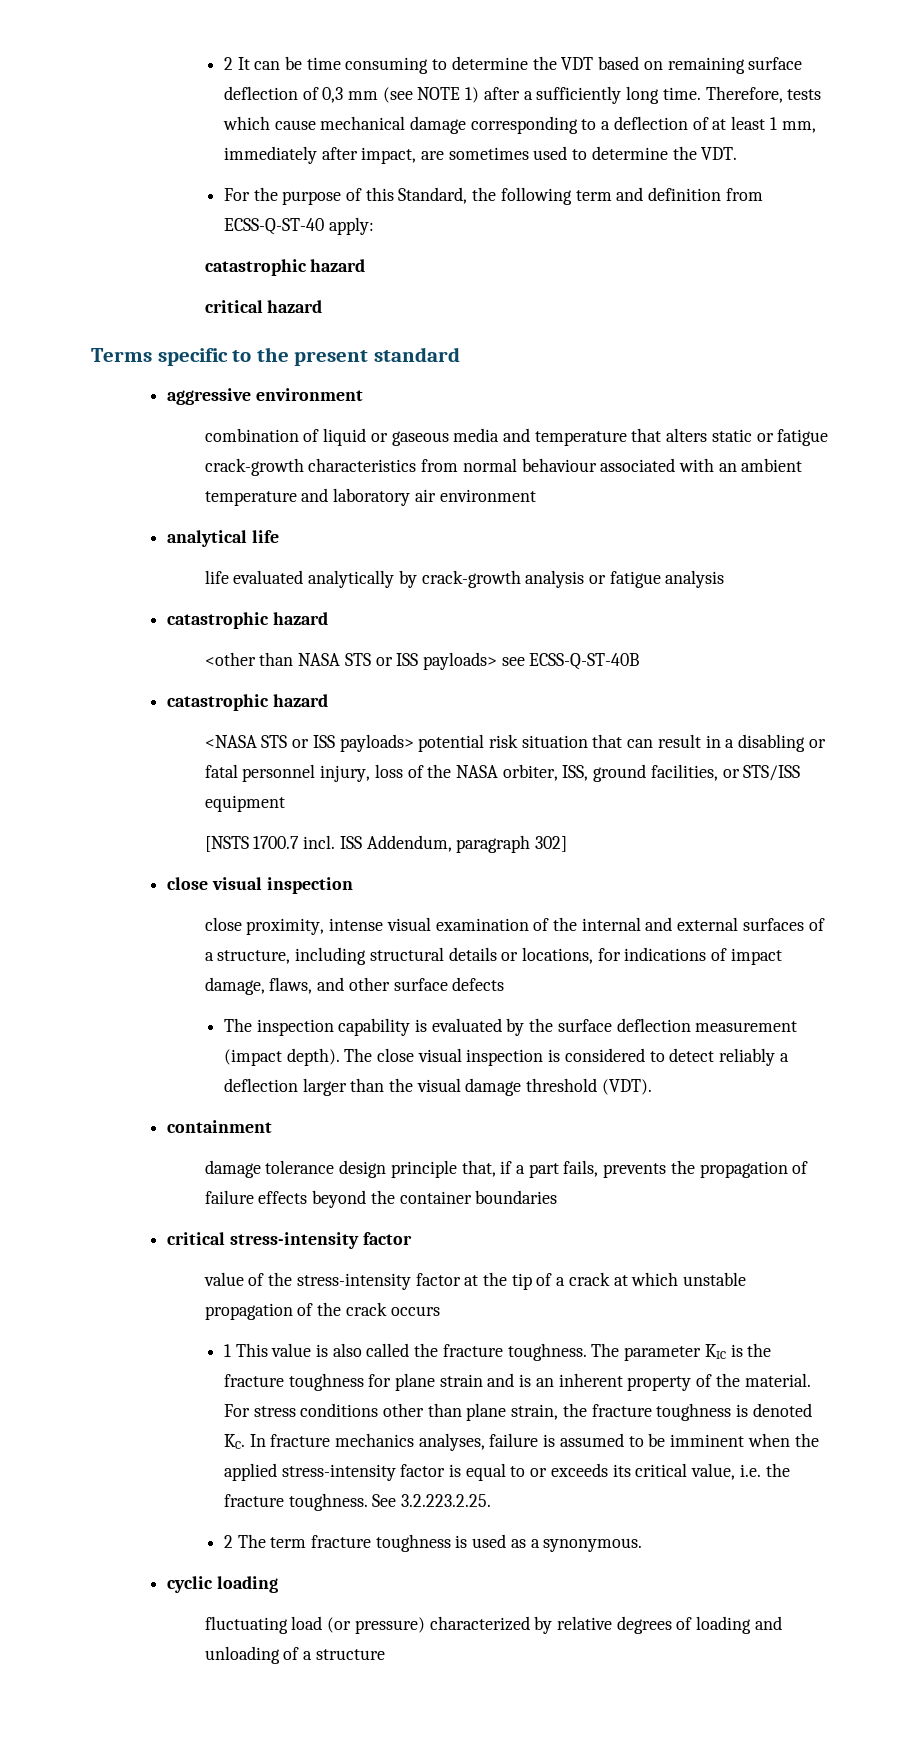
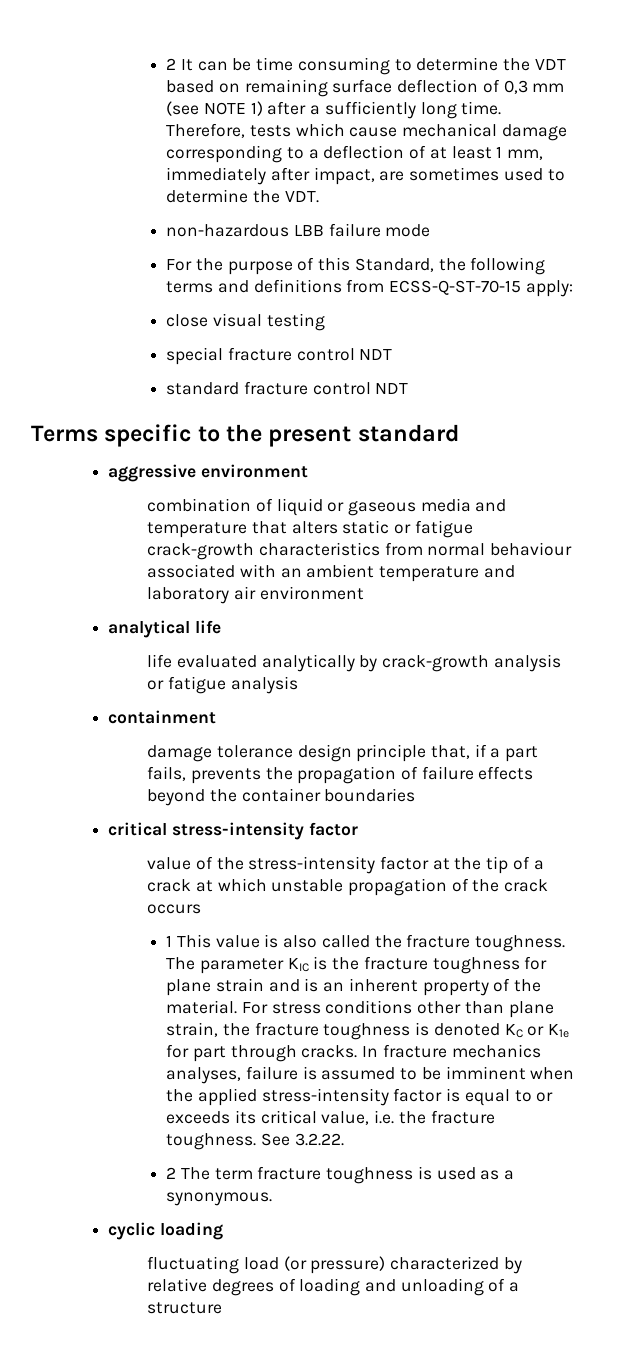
+ non-hazardous LBB failure mode
- For the purpose of this Standard, the following term and definition from ECSS-Q-ST-40 apply:
- catastrophic hazard
- critical hazard
+ For the purpose of this Standard, the following terms and definitions from ECSS-Q-ST-70-15 apply:
+ close visual testing
+ special fracture control NDT
+ standard fracture control NDT
  life evaluated analytically by crack-growth analysis or fatigue analysis
- catastrophic hazard
- <other than NASA STS or ISS payloads> see ECSS-Q-ST-40B
- catastrophic hazard
- <NASA STS or ISS payloads> potential risk situation that can result in a disabling or fatal personnel injury, loss of the NASA orbiter, ISS, ground facilities, or STS/ISS equipment
- [NSTS 1700.7 incl. ISS Addendum, paragraph 302]
- close visual inspection
- close proximity, intense visual examination of the internal and external surfaces of a structure, including structural details or locations, for indications of impact damage, flaws, and other surface defects
- The inspection capability is evaluated by the surface deflection measurement (impact depth). The close visual inspection is considered to detect reliably a deflection larger than the visual damage threshold (VDT).
- For stress conditions other than plane strain, the fracture toughness is denoted KC. In fracture mechanics analyses, failure is assumed to be imminent when the applied stress-intensity factor is equal to or exceeds its critical value, i.e. the fracture toughness.
+ For stress conditions other than plane strain, the fracture toughness is denoted KC or K1e for part through cracks. In fracture mechanics analyses, failure is assumed to be imminent when the applied stress-intensity factor is equal to or exceeds its critical value, i.e. the fracture toughness.
- See 3.2.223.2.25.
+ See 3.2.22.

